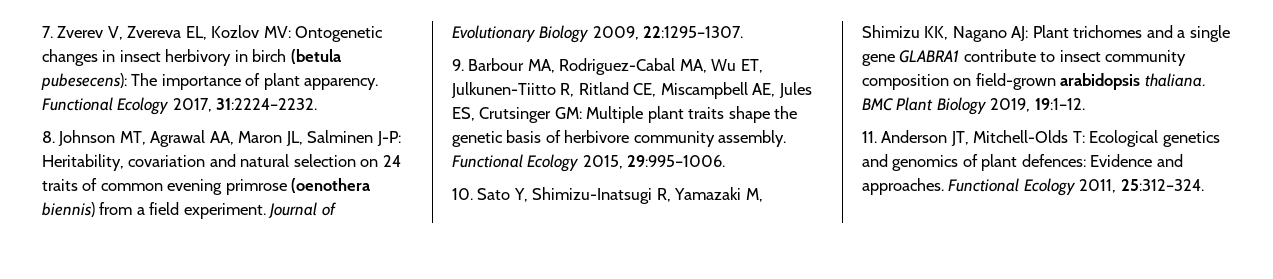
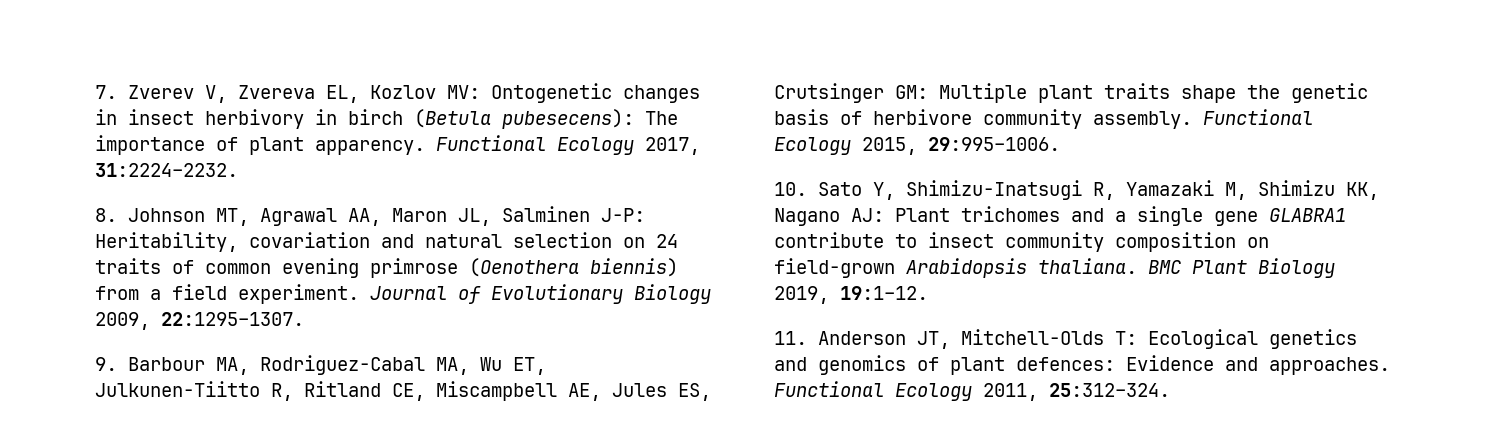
- 7. Zverev V, Zvereva EL, Kozlov MV: Ontogenetic changes in insect herbivory in birch (betula pubesecens): The importance of plant apparency.
+ 7. Zverev V, Zvereva EL, Kozlov MV: Ontogenetic changes in insect herbivory in birch (Betula pubesecens): The importance of plant apparency.
- 8. Johnson MT, Agrawal AA, Maron JL, Salminen J-P: Heritability, covariation and natural selection on 24 traits of common evening primrose (oenothera biennis) from a field experiment.
+ 8. Johnson MT, Agrawal AA, Maron JL, Salminen J-P: Heritability, covariation and natural selection on 24 traits of common evening primrose (Oenothera biennis) from a field experiment.
- 10. Sato Y, Shimizu-Inatsugi R, Yamazaki M, Shimizu KK, Nagano AJ: Plant trichomes and a single gene GLABRA1 contribute to insect community composition on field-grown arabidopsis thaliana.
+ 10. Sato Y, Shimizu-Inatsugi R, Yamazaki M, Shimizu KK, Nagano AJ: Plant trichomes and a single gene GLABRA1 contribute to insect community composition on field-grown Arabidopsis thaliana.

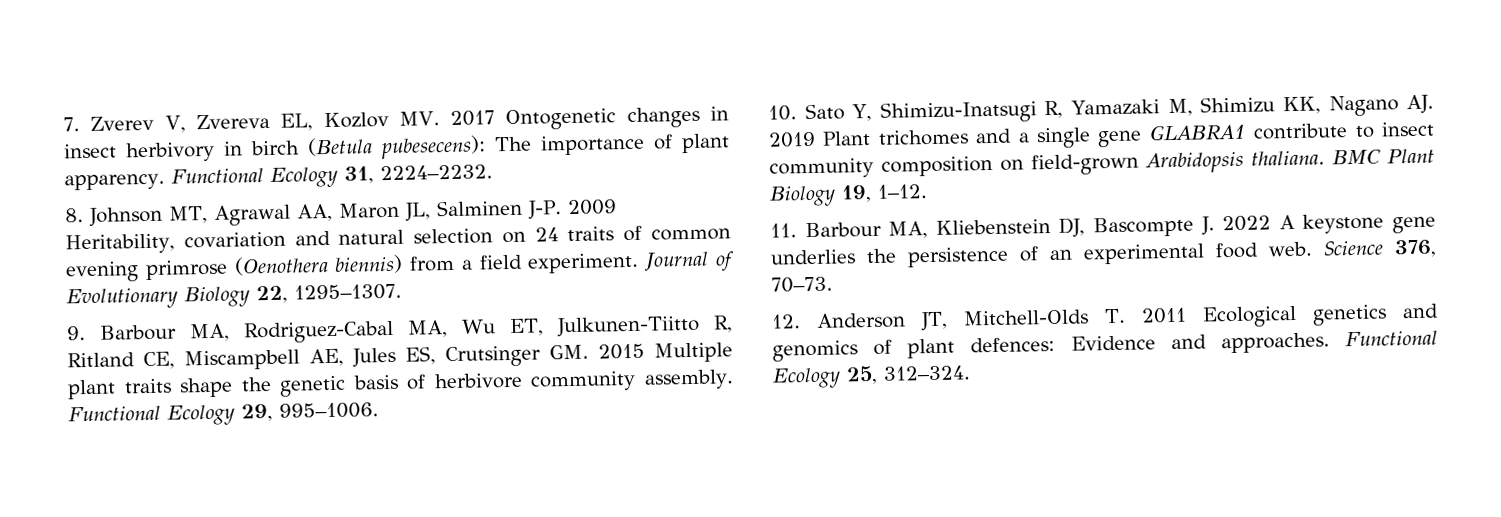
- 7. Zverev V, Zvereva EL, Kozlov MV: Ontogenetic changes in insect herbivory in birch (Betula pubesecens): The importance of plant apparency.
+ 7. Zverev V, Zvereva EL, Kozlov MV. 2017 Ontogenetic changes in insect herbivory in birch (Betula pubesecens): The importance of plant apparency.
- Functional Ecology 2017, 31:2224–2232.
+ Functional Ecology 31, 2224–2232.
- 8. Johnson MT, Agrawal AA, Maron JL, Salminen J-P: Heritability, covariation and natural selection on 24 traits of common evening primrose (Oenothera biennis) from a field experiment.
+ 8. Johnson MT, Agrawal AA, Maron JL, Salminen J-P. 2009 Heritability, covariation and natural selection on 24 traits of common evening primrose (Oenothera biennis) from a field experiment.
- Journal of Evolutionary Biology 2009, 22:1295–1307.
+ Journal of Evolutionary Biology 22, 1295–1307.
- 9. Barbour MA, Rodriguez-Cabal MA, Wu ET, Julkunen-Tiitto R, Ritland CE, Miscampbell AE, Jules ES, Crutsinger GM: Multiple plant traits shape the genetic basis of herbivore community assembly.
+ 9. Barbour MA, Rodriguez-Cabal MA, Wu ET, Julkunen-Tiitto R, Ritland CE, Miscampbell AE, Jules ES, Crutsinger GM. 2015 Multiple plant traits shape the genetic basis of herbivore community assembly.
- Functional Ecology 2015, 29:995–1006.
+ Functional Ecology 29, 995–1006.
- 10. Sato Y, Shimizu-Inatsugi R, Yamazaki M, Shimizu KK, Nagano AJ: Plant trichomes and a single gene GLABRA1 contribute to insect community composition on field-grown Arabidopsis thaliana.
+ 10. Sato Y, Shimizu-Inatsugi R, Yamazaki M, Shimizu KK, Nagano AJ. 2019 Plant trichomes and a single gene GLABRA1 contribute to insect community composition on field-grown Arabidopsis thaliana.
- BMC Plant Biology 2019, 19:1–12.
+ BMC Plant Biology 19, 1–12.
- 11. Anderson JT, Mitchell-Olds T: Ecological genetics and genomics of plant defences: Evidence and approaches.
+ 11. Barbour MA, Kliebenstein DJ, Bascompte J. 2022 A keystone gene underlies the persistence of an experimental food web. Science 376, 70–73.
+ 12. Anderson JT, Mitchell-Olds T. 2011 Ecological genetics and genomics of plant defences: Evidence and approaches.
- Functional Ecology 2011, 25:312–324.
+ Functional Ecology 25, 312–324.

